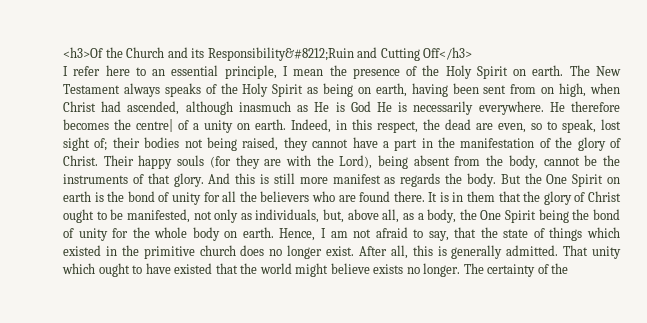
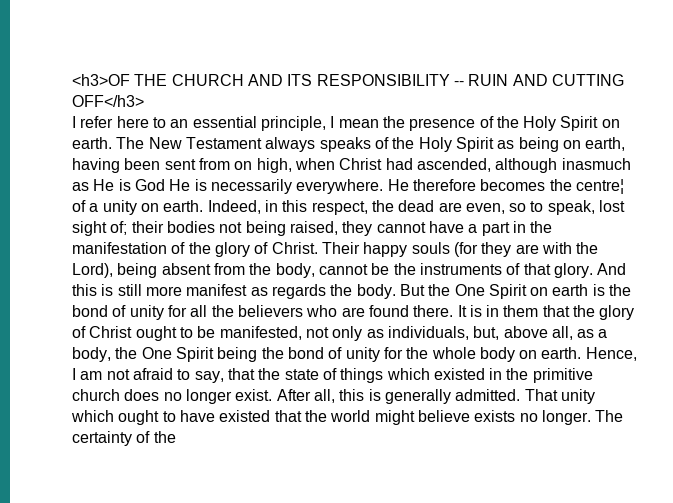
- <h3>Of the Church and its Responsibility&#8212;Ruin and Cutting Off</h3>
+ <h3>OF THE CHURCH AND ITS RESPONSIBILITY -- RUIN AND CUTTING OFF</h3>
- He therefore becomes the centre| of a unity on earth.
+ He therefore becomes the centre¦ of a unity on earth.

